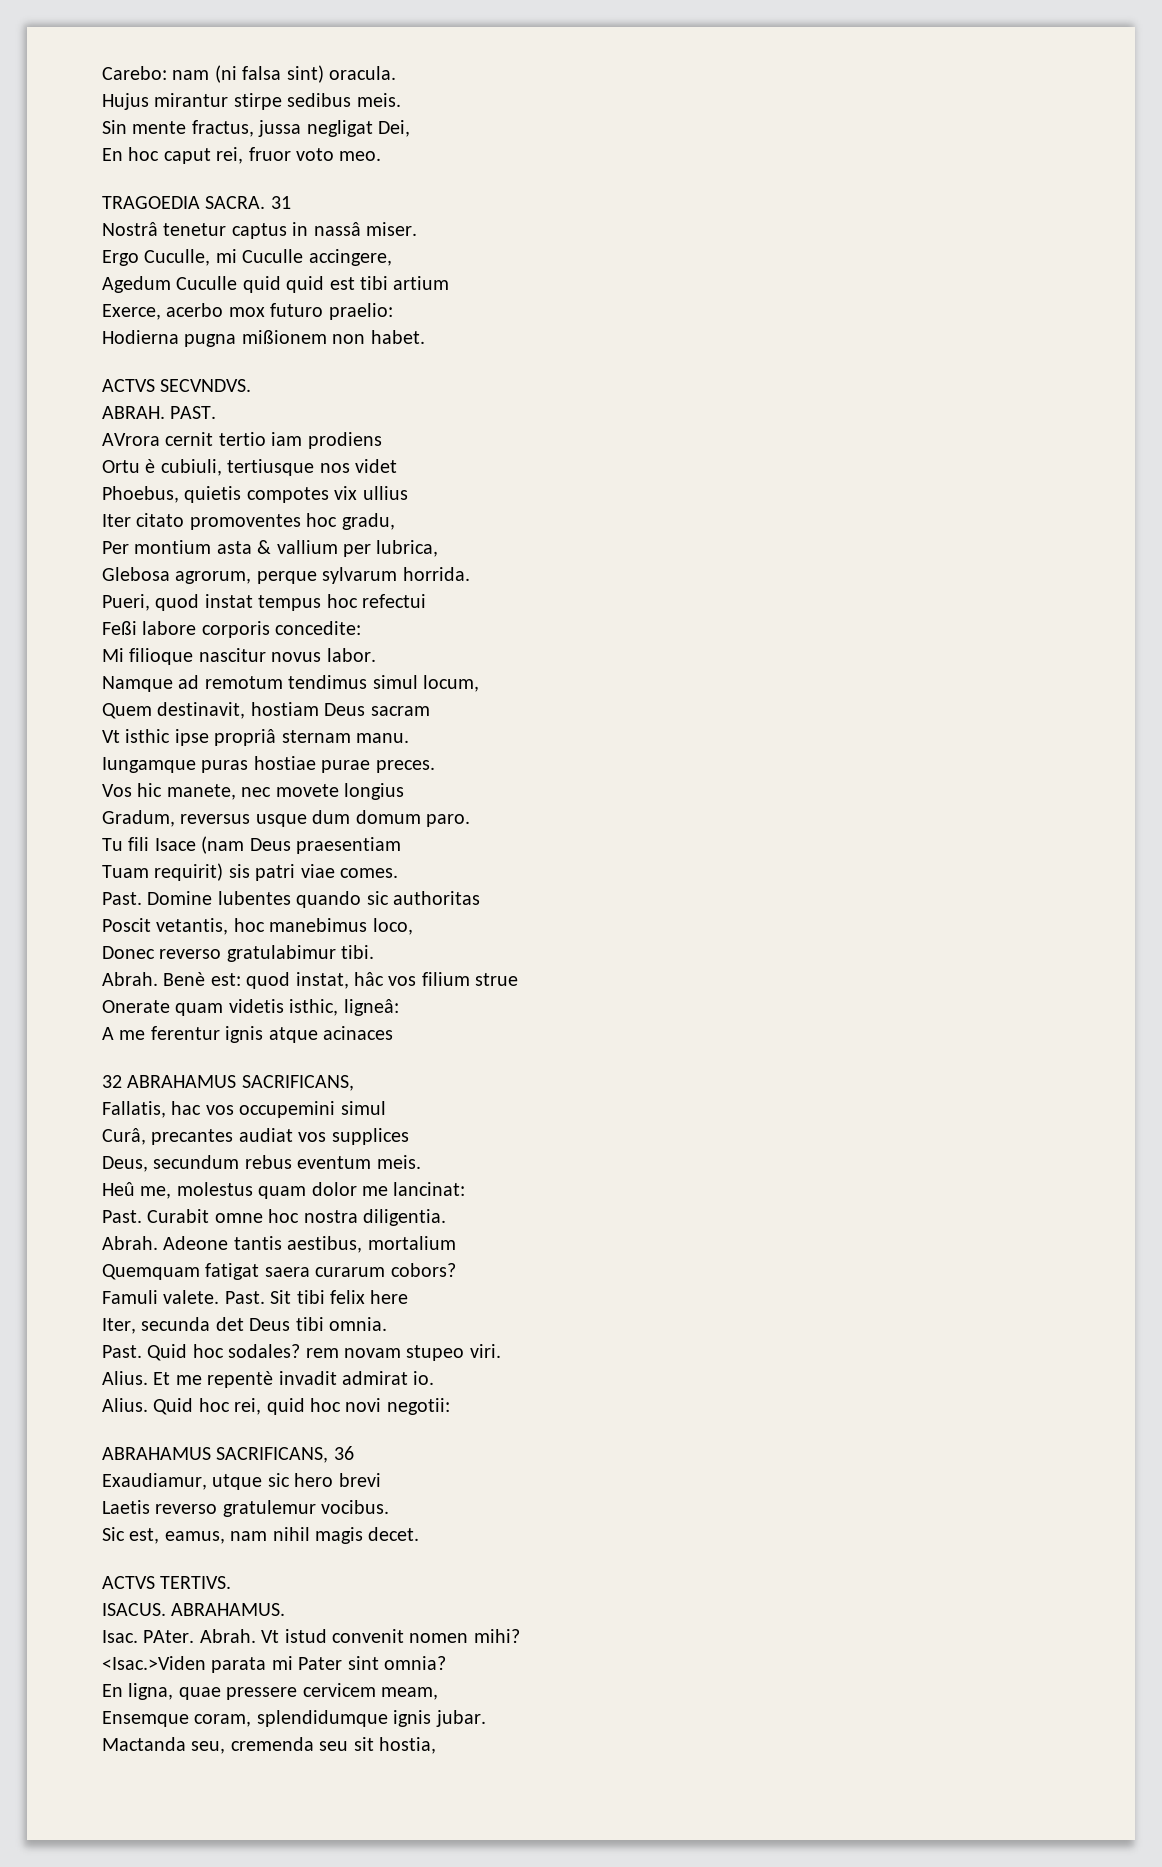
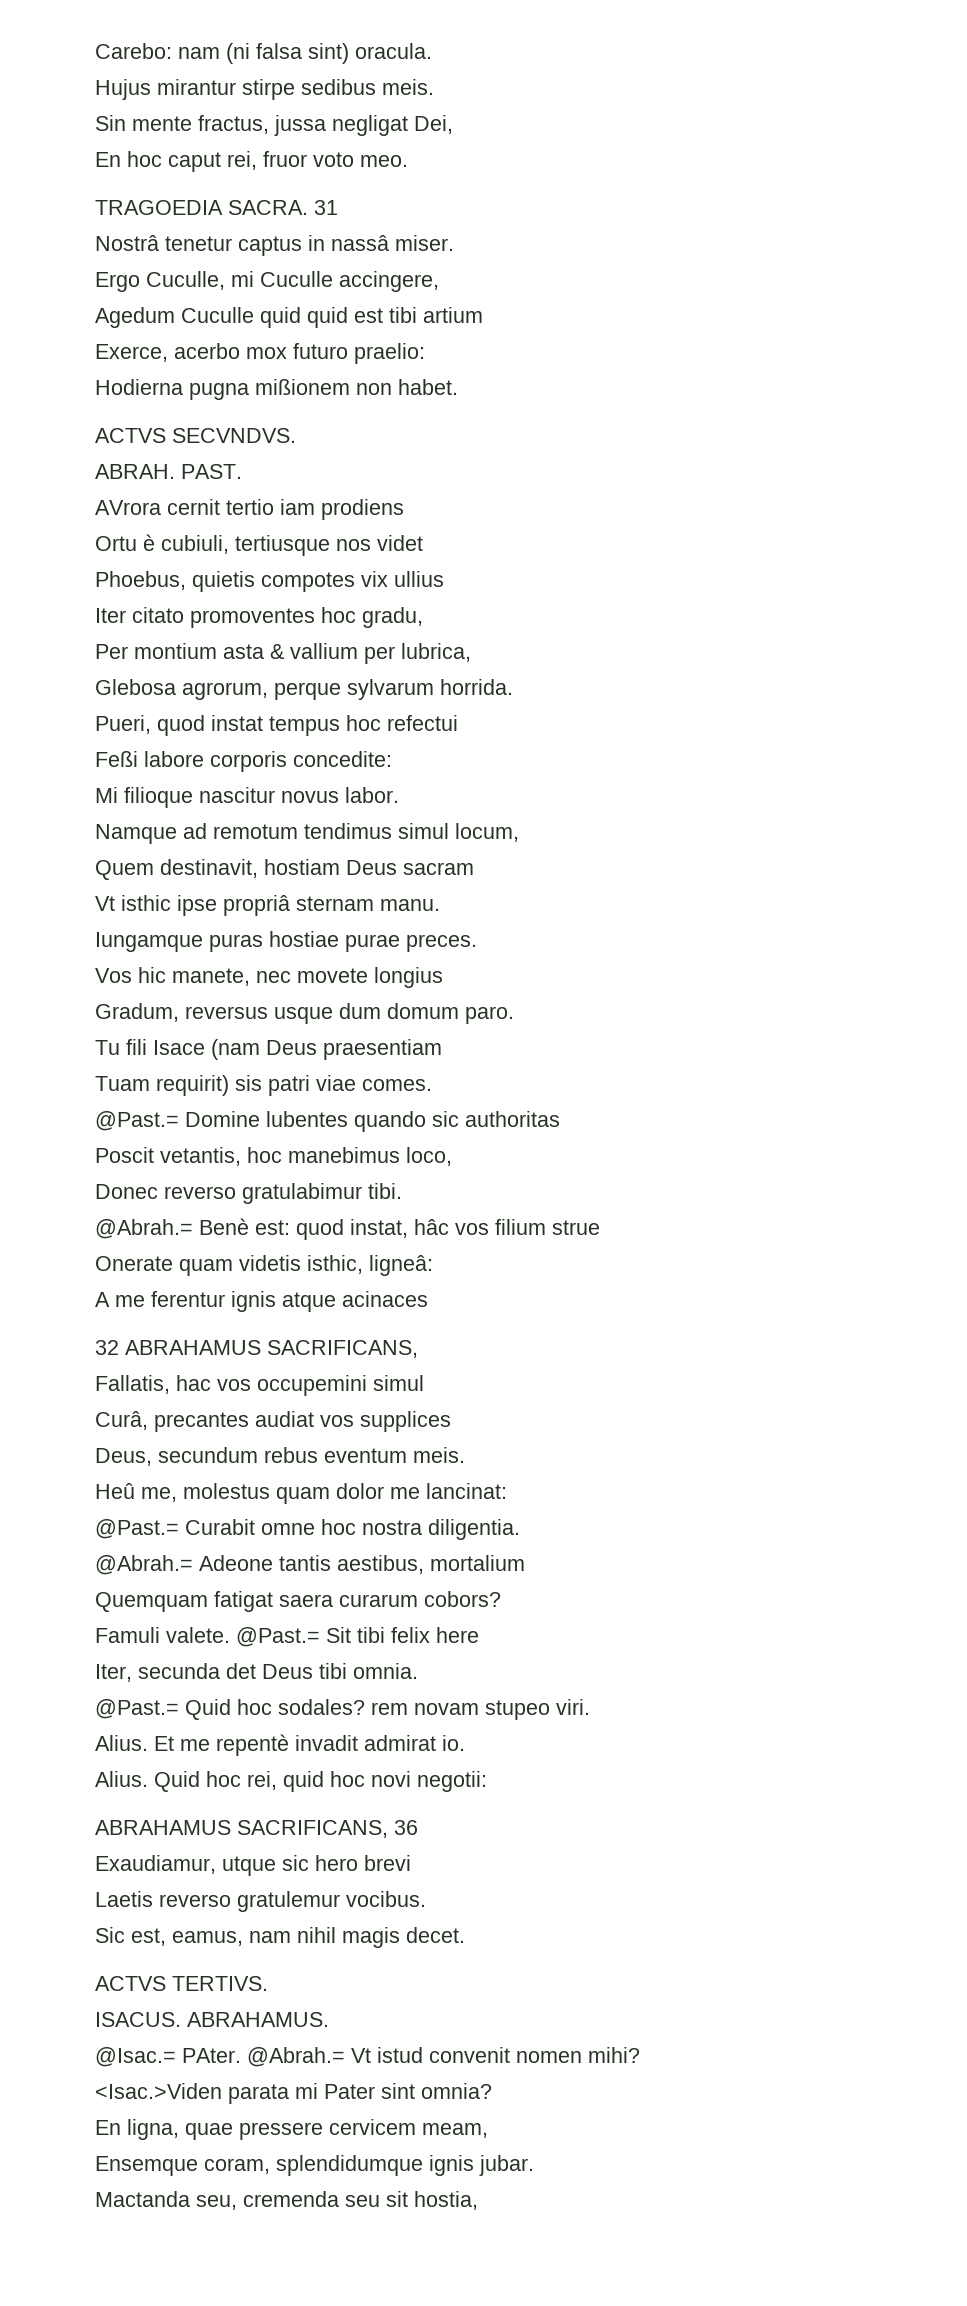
- Past. Domine lubentes quando sic authoritas
+ @Past.= Domine lubentes quando sic authoritas
- Abrah. Benè est: quod instat, hâc vos filium strue
+ @Abrah.= Benè est: quod instat, hâc vos filium strue
- Past. Curabit omne hoc nostra diligentia.
+ @Past.= Curabit omne hoc nostra diligentia.
- Abrah. Adeone tantis aestibus, mortalium
+ @Abrah.= Adeone tantis aestibus, mortalium
- Past. Sit tibi felix here
+ @Past.= Sit tibi felix here
- Past. Quid hoc sodales? rem novam stupeo viri.
+ @Past.= Quid hoc sodales? rem novam stupeo viri.
- Isac. PAter. Abrah. Vt istud convenit nomen mihi?
+ @Isac.= PAter. @Abrah.= Vt istud convenit nomen mihi?

